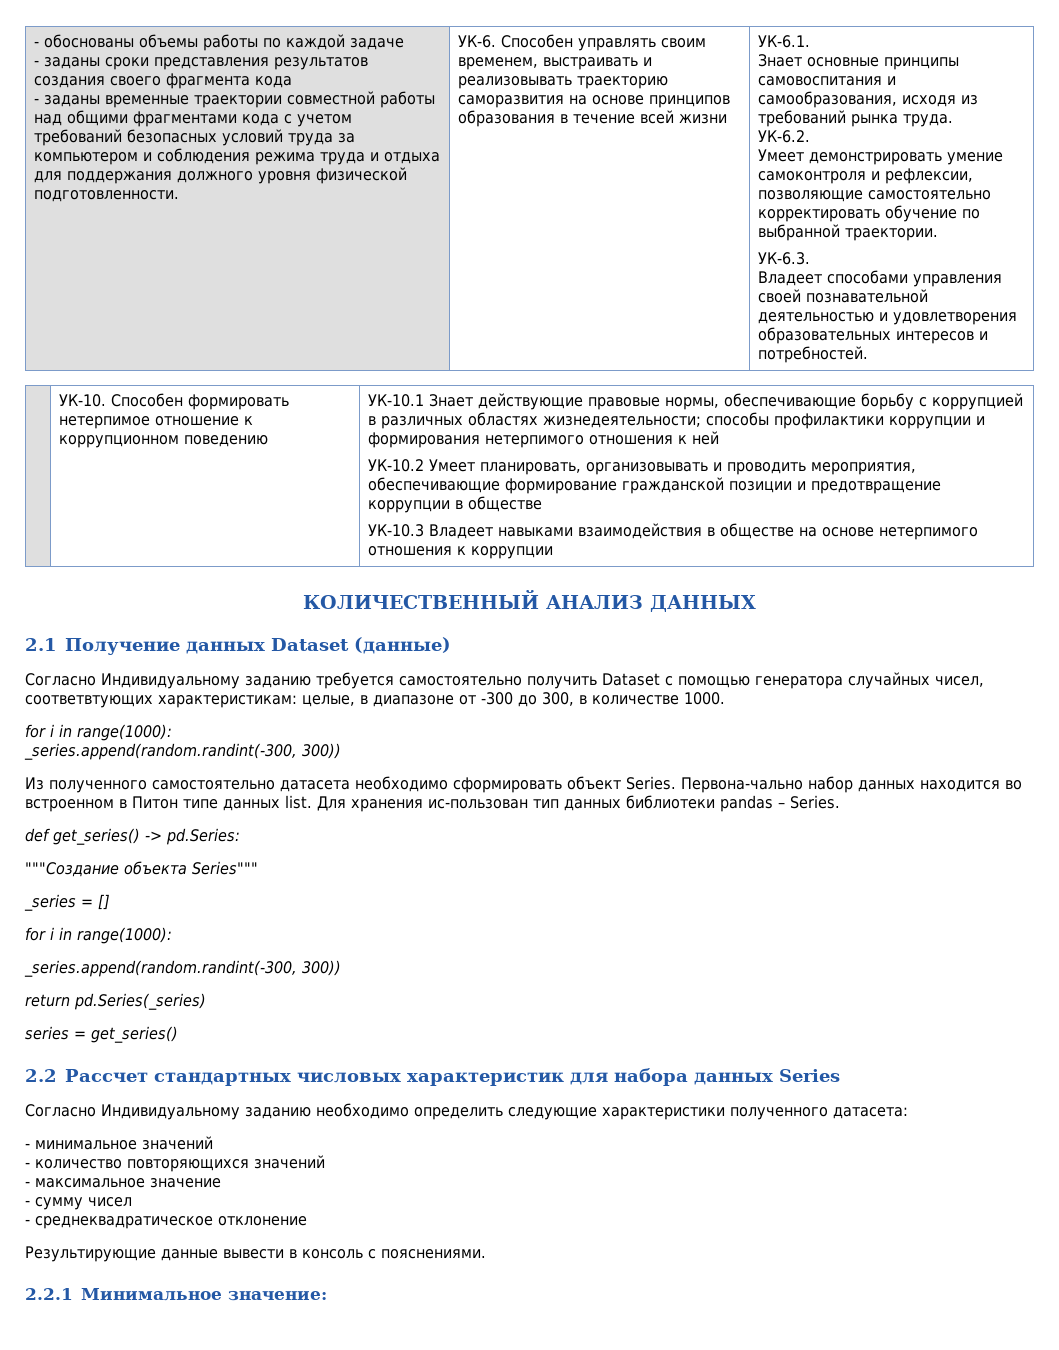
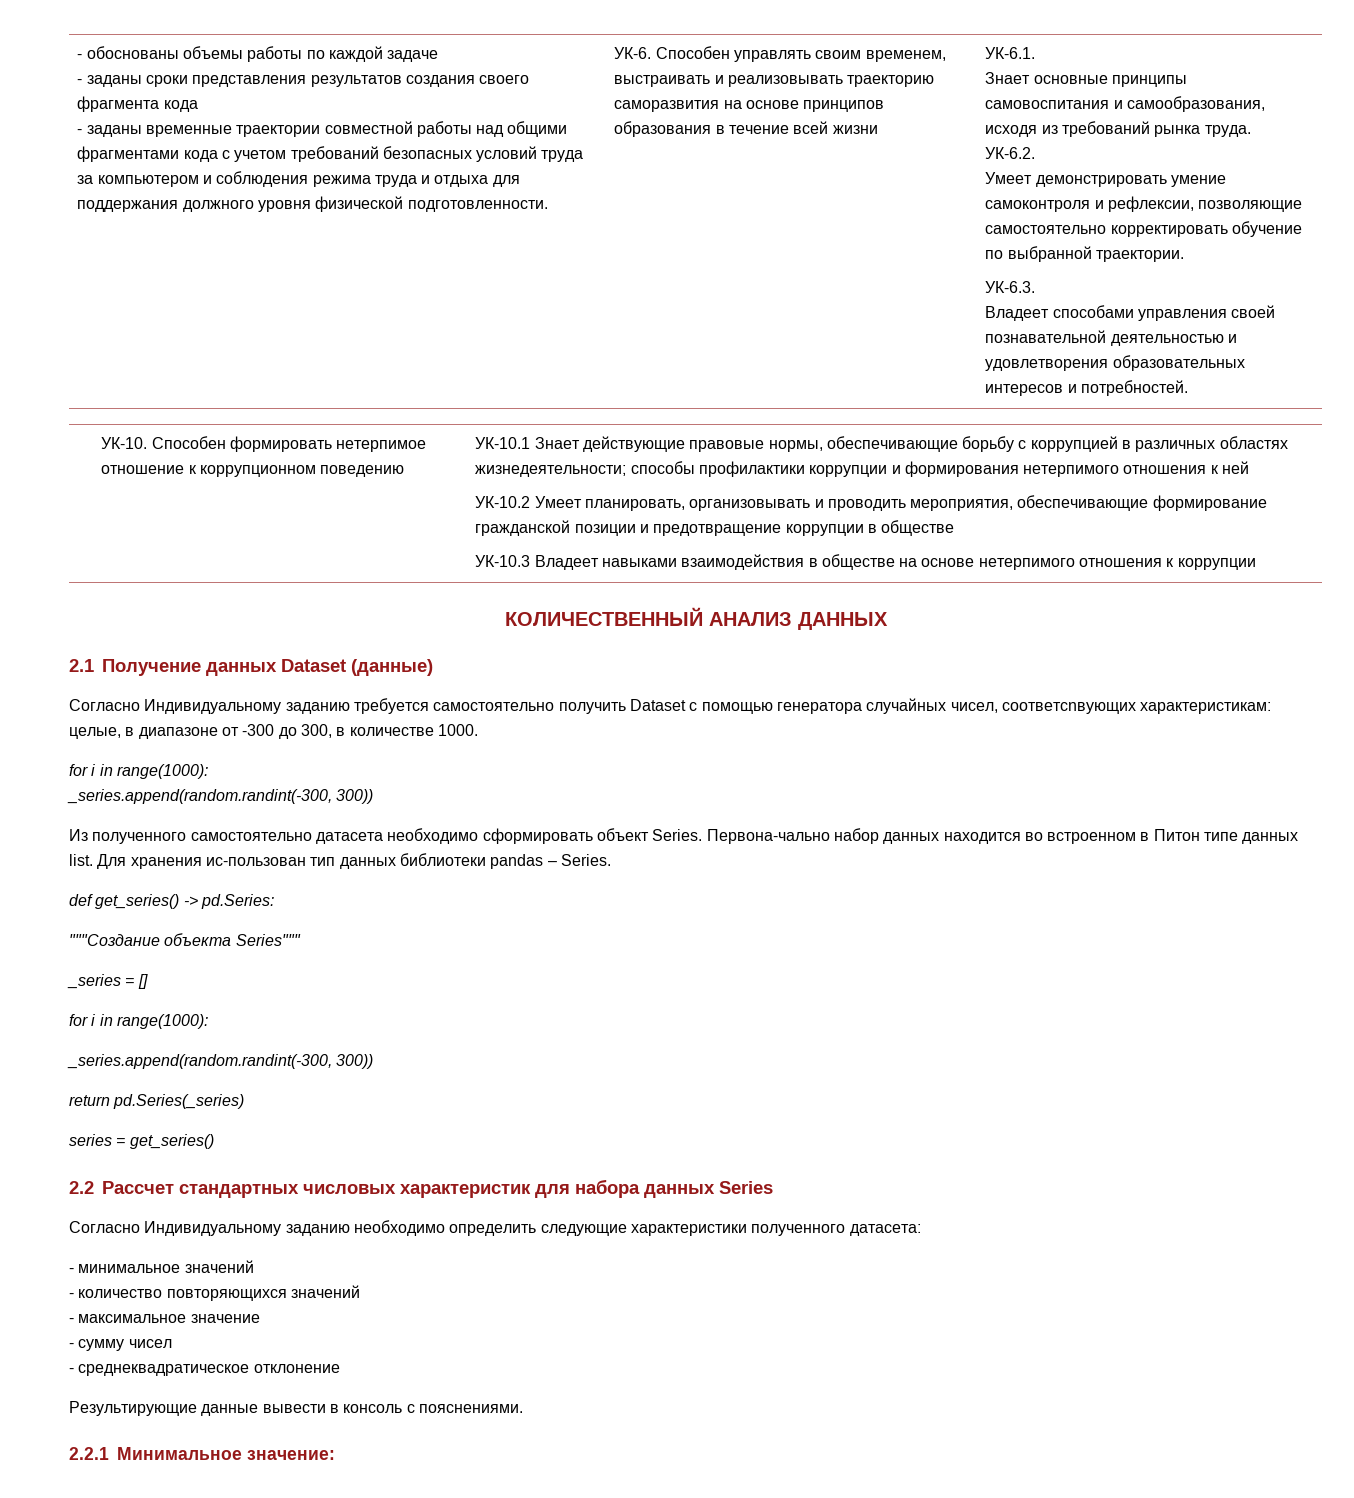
- Согласно Индивидуальному заданию требуется самостоятельно получить Dataset с помощью генератора случайных чисел, соответвтующих характеристикам: целые, в диапазоне от -300 до 300, в количестве 1000.
+ Согласно Индивидуальному заданию требуется самостоятельно получить Dataset с помощью генератора случайных чисел, соответcnвующих характеристикам: целые, в диапазоне от -300 до 300, в количестве 1000.

